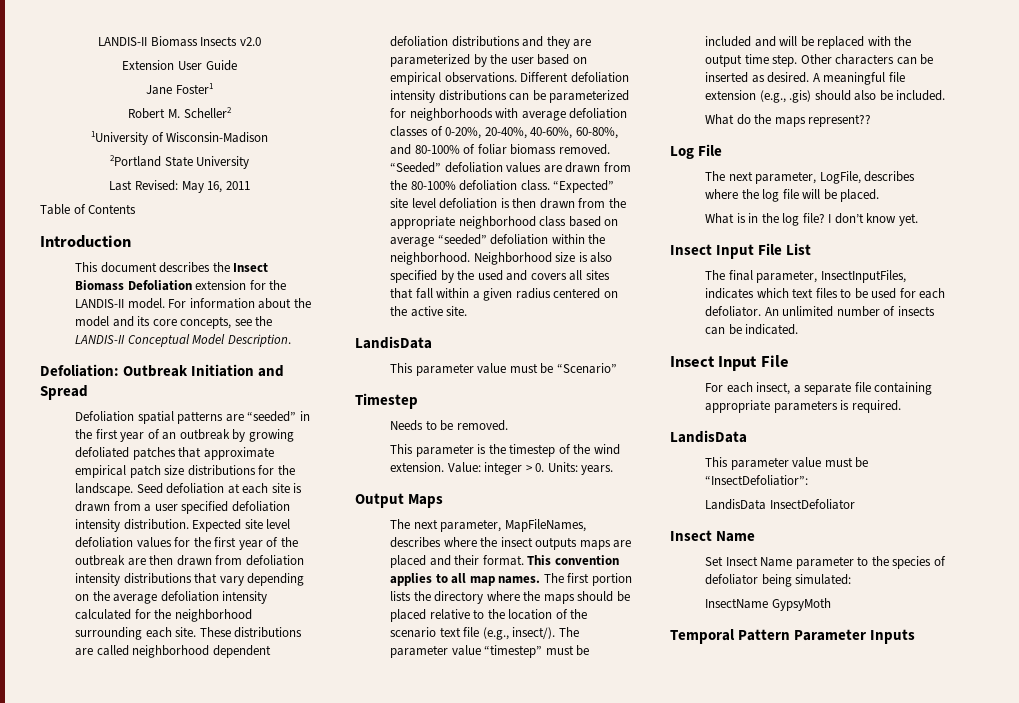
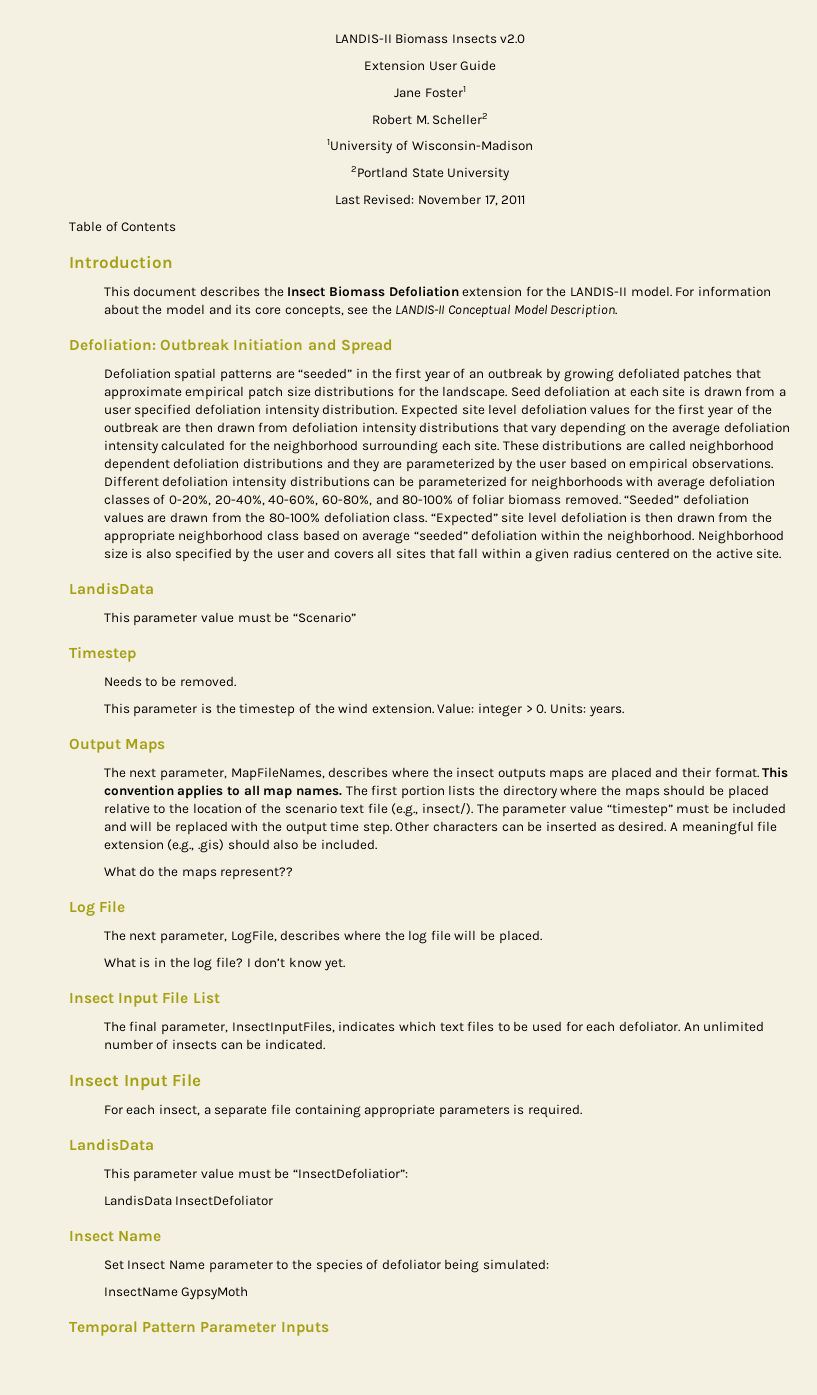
- Last Revised: May 16, 2011
+ Last Revised: November 17, 2011
- Neighborhood size is also specified by the used and covers all sites that fall within a given radius centered on the active site.
+ Neighborhood size is also specified by the user and covers all sites that fall within a given radius centered on the active site.

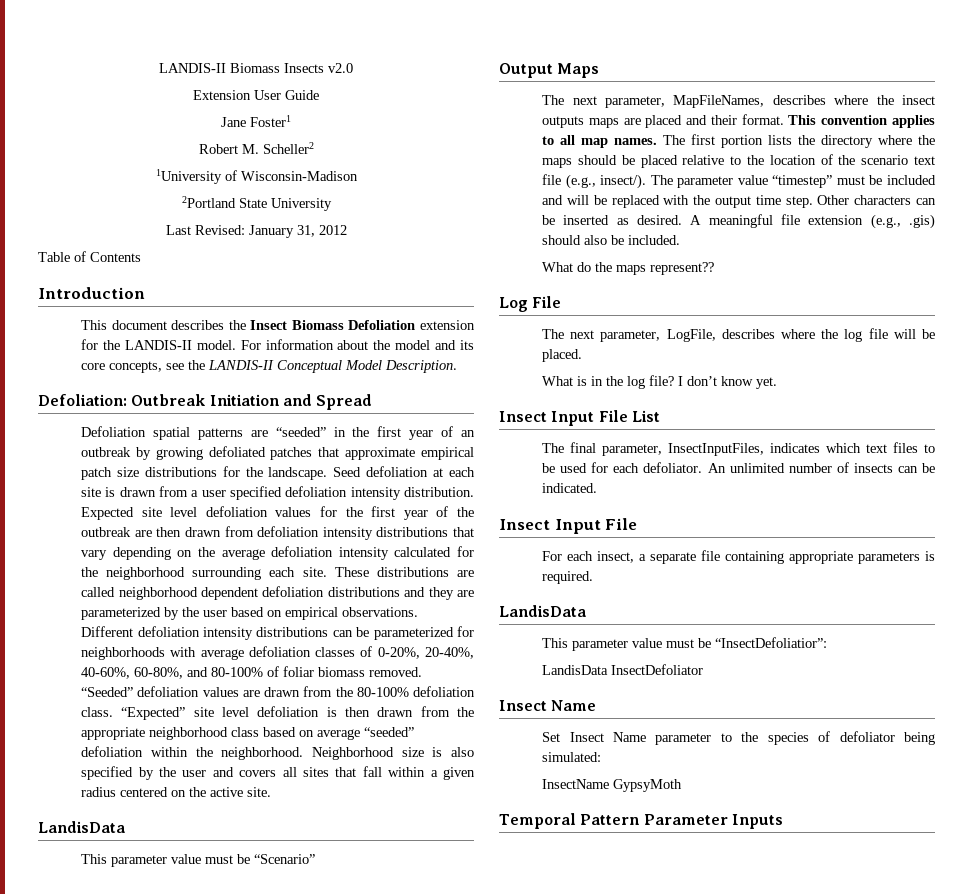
- Last Revised: November 17, 2011
+ Last Revised: January 31, 2012
- Timestep
- Needs to be removed.
- This parameter is the timestep of the wind extension. Value: integer > 0. Units: years.

